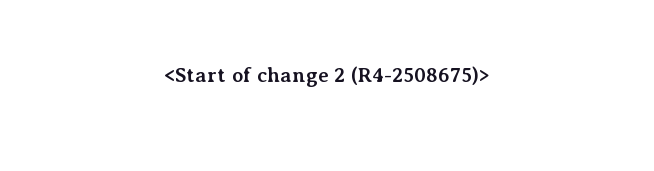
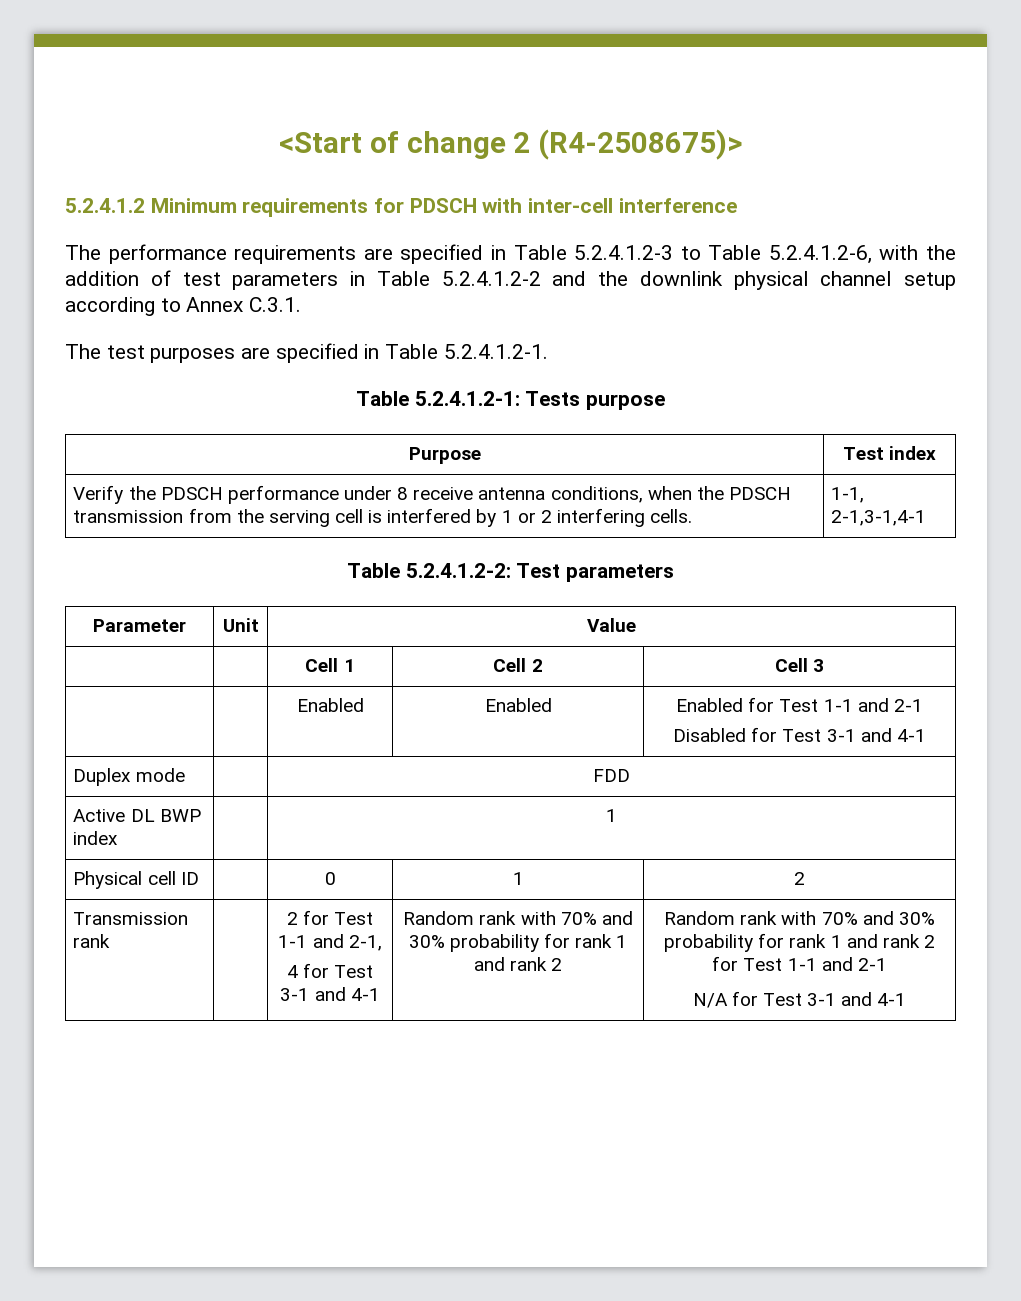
+ 5.2.4.1.2 Minimum requirements for PDSCH with inter-cell interference
+ The performance requirements are specified in Table 5.2.4.1.2-3 to Table 5.2.4.1.2-6, with the addition of test parameters in Table 5.2.4.1.2-2 and the downlink physical channel setup according to Annex C.3.1.
+ The test purposes are specified in Table 5.2.4.1.2-1.
+ Table 5.2.4.1.2-1: Tests purpose
+ Purpose | Test index
+ Verify the PDSCH performance under 8 receive antenna conditions, when the PDSCH transmission from the serving cell is interfered by 1 or 2 interfering cells. | 1-1, 2-1,3-1,4-1
+ Table 5.2.4.1.2-2: Test parameters
+ Parameter | Unit | Value
+ | | Cell 1 | Cell 2 | Cell 3
+ | | Enabled | Enabled | Enabled for Test 1-1 and 2-1
+ Disabled for Test 3-1 and 4-1
+ Duplex mode | | FDD
+ Active DL BWP index | | 1
+ Physical cell ID | | 0 | 1 | 2
+ Transmission rank | | 2 for Test 1-1 and 2-1,
+ 4 for Test 3-1 and 4-1 | Random rank with 70% and 30% probability for rank 1 and rank 2 | Random rank with 70% and 30% probability for rank 1 and rank 2 for Test 1-1 and 2-1
+ N/A for Test 3-1 and 4-1

